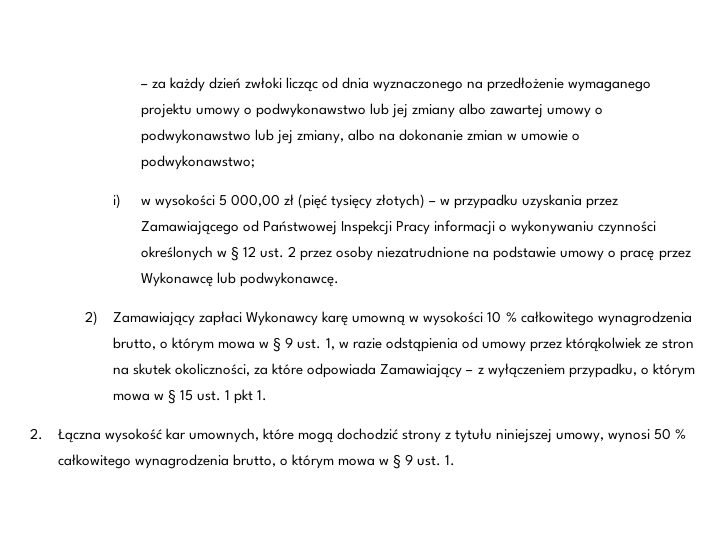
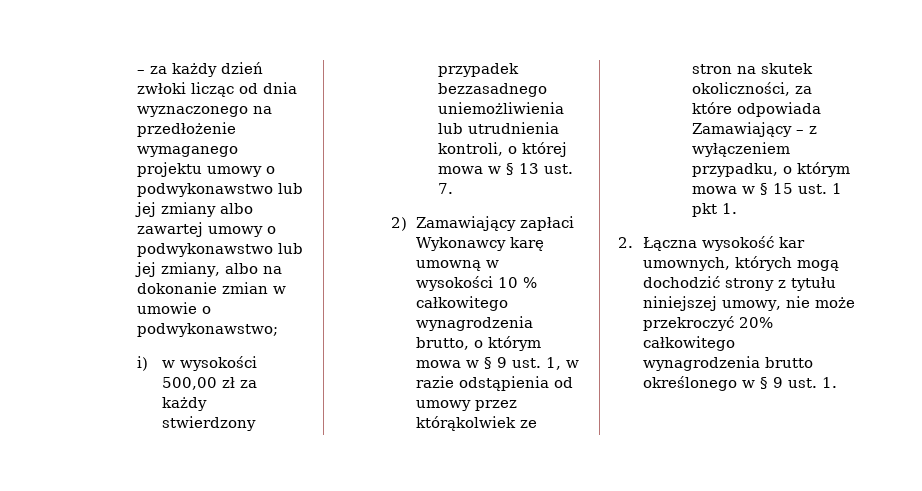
- i) w wysokości 5 000,00 zł (pięć tysięcy złotych) – w przypadku uzyskania przez Zamawiającego od Państwowej Inspekcji Pracy informacji o wykonywaniu czynności określonych w § 12 ust. 2 przez osoby niezatrudnione na podstawie umowy o pracę przez Wykonawcę lub podwykonawcę.
+ i) w wysokości 500,00 zł za każdy stwierdzony przypadek bezzasadnego uniemożliwienia lub utrudnienia kontroli, o której mowa w § 13 ust. 7.
- 2. Łączna wysokość kar umownych, które mogą dochodzić strony z tytułu niniejszej umowy, wynosi 50 % całkowitego wynagrodzenia brutto, o którym mowa w § 9 ust. 1.
+ 2. Łączna wysokość kar umownych, których mogą dochodzić strony z tytułu niniejszej umowy, nie może przekroczyć 20% całkowitego wynagrodzenia brutto określonego w § 9 ust. 1.

